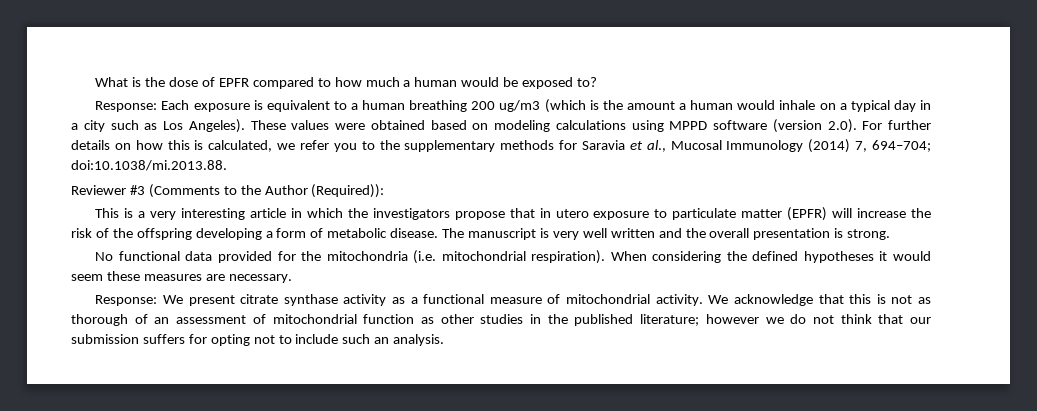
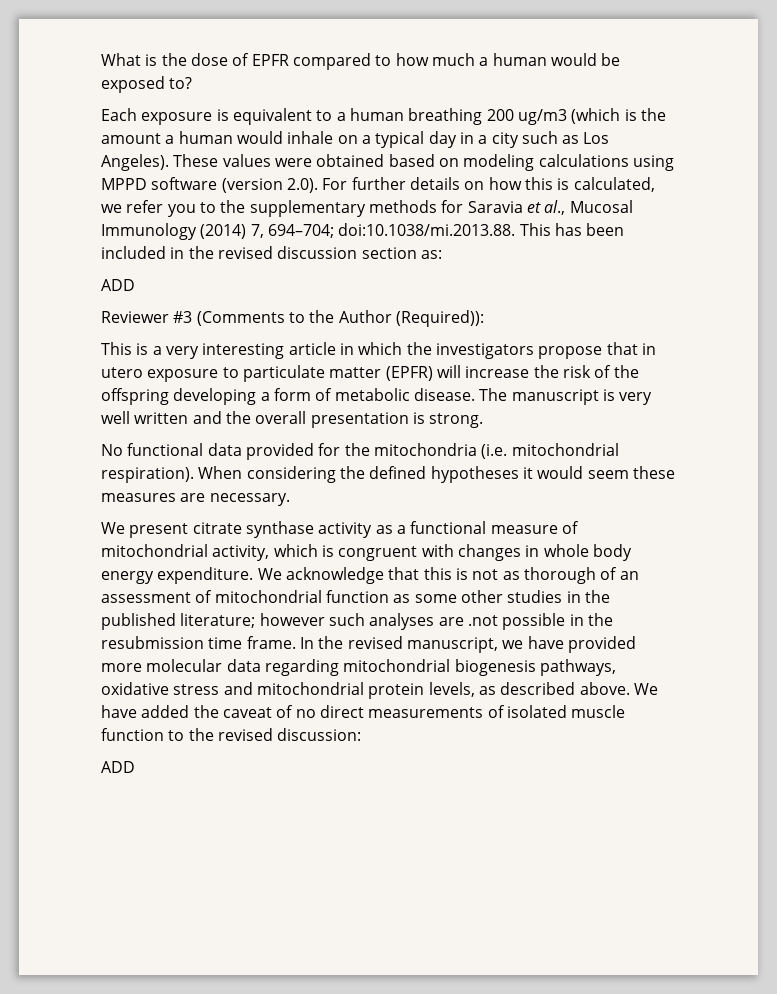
- Response: Each exposure is equivalent to a human breathing 200 ug/m3 (which is the amount a human would inhale on a typical day in a city such as Los Angeles).
+ Each exposure is equivalent to a human breathing 200 ug/m3 (which is the amount a human would inhale on a typical day in a city such as Los Angeles).
- These values were obtained based on modeling calculations using MPPD software (version 2.0). For further details on how this is calculated, we refer you to the supplementary methods for Saravia et al., Mucosal Immunology (2014) 7, 694–704; doi:10.1038/mi.2013.88.
+ These values were obtained based on modeling calculations using MPPD software (version 2.0). For further details on how this is calculated, we refer you to the supplementary methods for Saravia et al., Mucosal Immunology (2014) 7, 694–704; doi:10.1038/mi.2013.88. This has been included in the revised discussion section as:
+ ADD
- Response: We present citrate synthase activity as a functional measure of mitochondrial activity.
+ We present citrate synthase activity as a functional measure of mitochondrial activity, which is congruent with changes in whole body energy expenditure.
- We acknowledge that this is not as thorough of an assessment of mitochondrial function as other studies in the published literature; however we do not think that our submission suffers for opting not to include such an analysis.
+ We acknowledge that this is not as thorough of an assessment of mitochondrial function as some other studies in the published literature; however such analyses are .not possible in the resubmission time frame. In the revised manuscript, we have provided more molecular data regarding mitochondrial biogenesis pathways, oxidative stress and mitochondrial protein levels, as described above. We have added the caveat of no direct measurements of isolated muscle function to the revised discussion:
+ ADD

